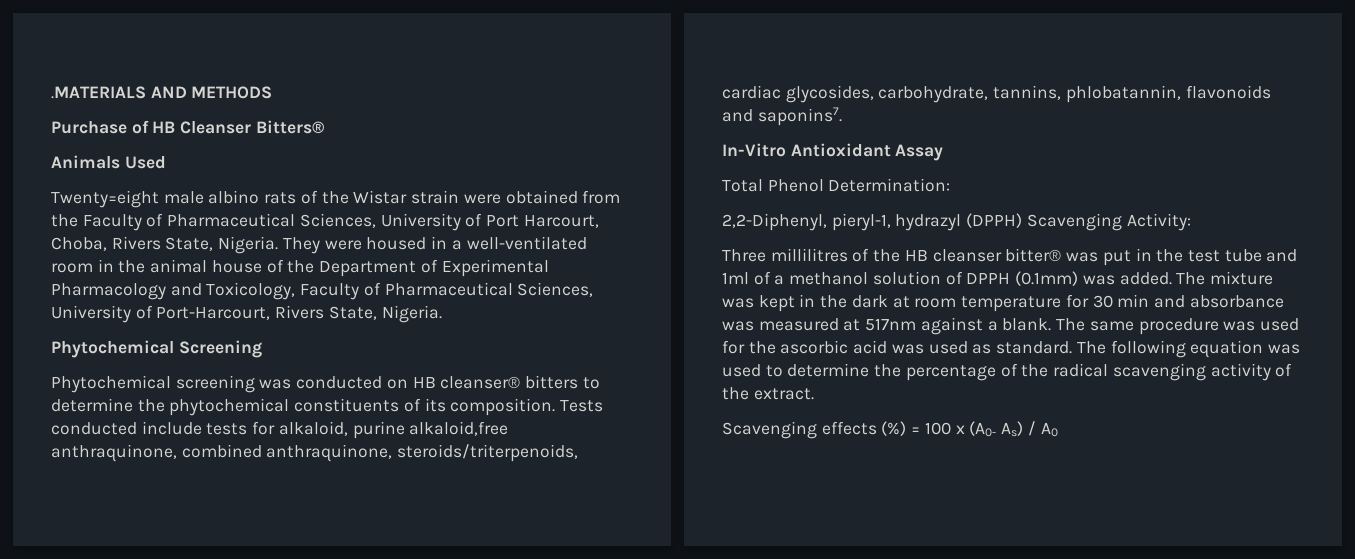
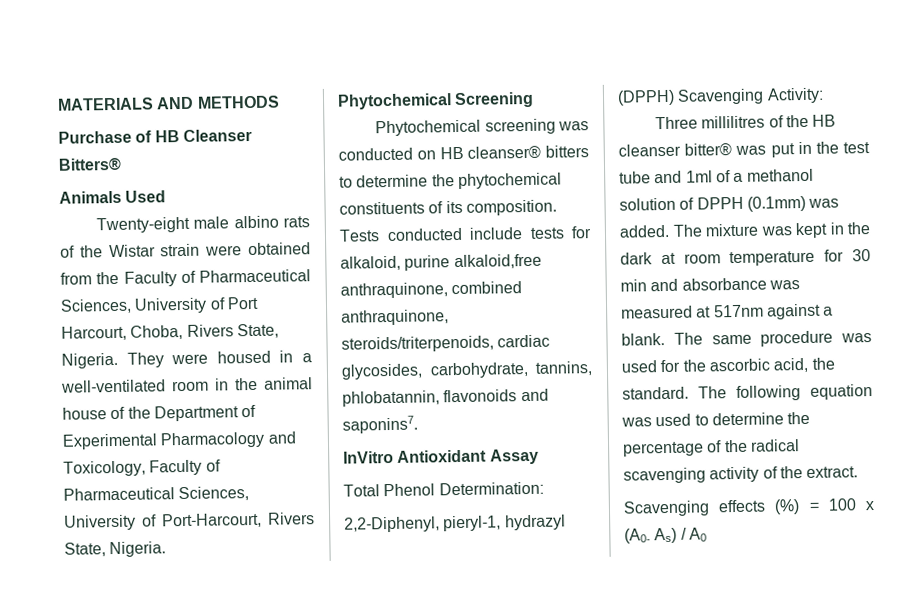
- .MATERIALS AND METHODS
+ MATERIALS AND METHODS
- Twenty=eight male albino rats of the Wistar strain were obtained from the Faculty of Pharmaceutical Sciences, University of Port Harcourt, Choba, Rivers State, Nigeria.
+ Twenty-eight male albino rats of the Wistar strain were obtained from the Faculty of Pharmaceutical Sciences, University of Port Harcourt, Choba, Rivers State, Nigeria.
- In-Vitro Antioxidant Assay
+ InVitro Antioxidant Assay
- The same procedure was used for the ascorbic acid was used as standard.
+ The same procedure was used for the ascorbic acid, the standard.

